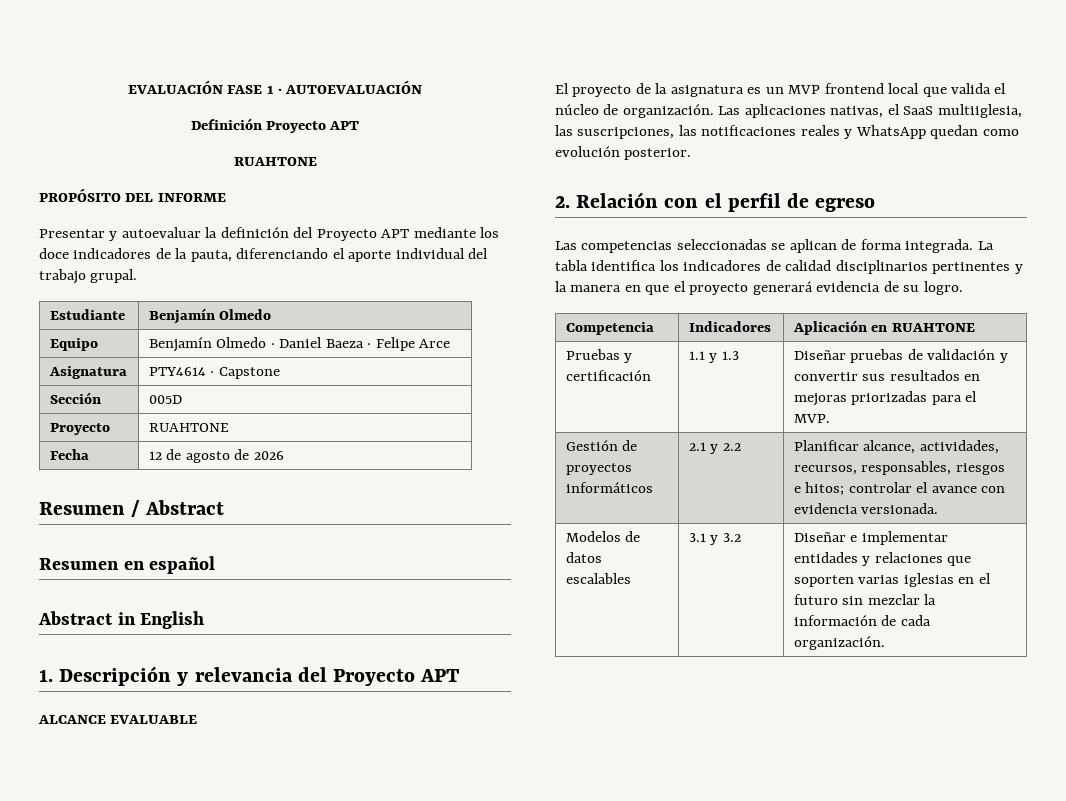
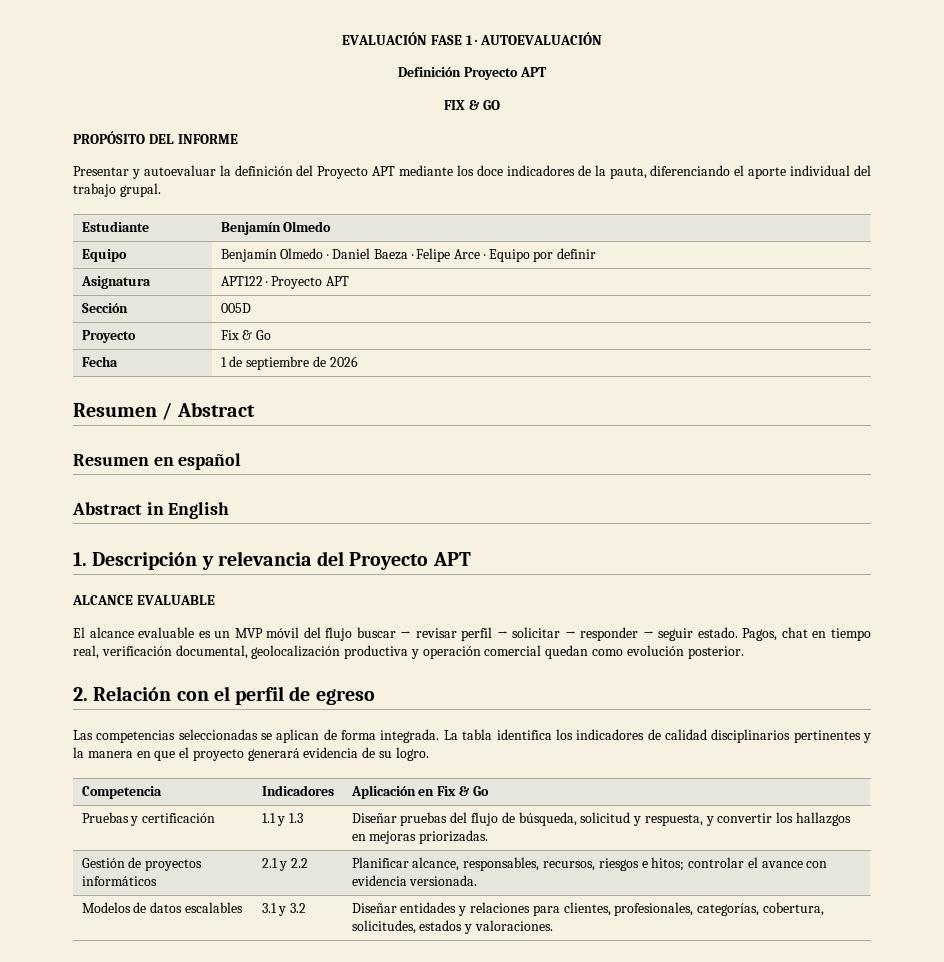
  Definición Proyecto APT
- RUAHTONE
+ FIX & GO
- Equipo | Benjamín Olmedo · Daniel Baeza · Felipe Arce
- Asignatura | PTY4614 · Capstone
+ Equipo | Benjamín Olmedo · Daniel Baeza · Felipe Arce · Equipo por definir
+ Asignatura | APT122 · Proyecto APT
  Sección | 005D
- Proyecto | RUAHTONE
- Fecha | 12 de agosto de 2026
+ Proyecto | Fix & Go
+ Fecha | 1 de septiembre de 2026
- El proyecto de la asignatura es un MVP frontend local que valida el núcleo de organización. Las aplicaciones nativas, el SaaS multiiglesia, las suscripciones, las notificaciones reales y WhatsApp quedan como evolución posterior.
+ El alcance evaluable es un MVP móvil del flujo buscar → revisar perfil → solicitar → responder → seguir estado. Pagos, chat en tiempo real, verificación documental, geolocalización productiva y operación comercial quedan como evolución posterior.
- Competencia | Indicadores | Aplicación en RUAHTONE
+ Competencia | Indicadores | Aplicación en Fix & Go
- Pruebas y certificación | 1.1 y 1.3 | Diseñar pruebas de validación y convertir sus resultados en mejoras priorizadas para el MVP.
+ Pruebas y certificación | 1.1 y 1.3 | Diseñar pruebas del flujo de búsqueda, solicitud y respuesta, y convertir los hallazgos en mejoras priorizadas.
- Gestión de proyectos informáticos | 2.1 y 2.2 | Planificar alcance, actividades, recursos, responsables, riesgos e hitos; controlar el avance con evidencia versionada.
+ Gestión de proyectos informáticos | 2.1 y 2.2 | Planificar alcance, responsables, recursos, riesgos e hitos; controlar el avance con evidencia versionada.
- Modelos de datos escalables | 3.1 y 3.2 | Diseñar e implementar entidades y relaciones que soporten varias iglesias en el futuro sin mezclar la información de cada organización.
+ Modelos de datos escalables | 3.1 y 3.2 | Diseñar entidades y relaciones para clientes, profesionales, categorías, cobertura, solicitudes, estados y valoraciones.

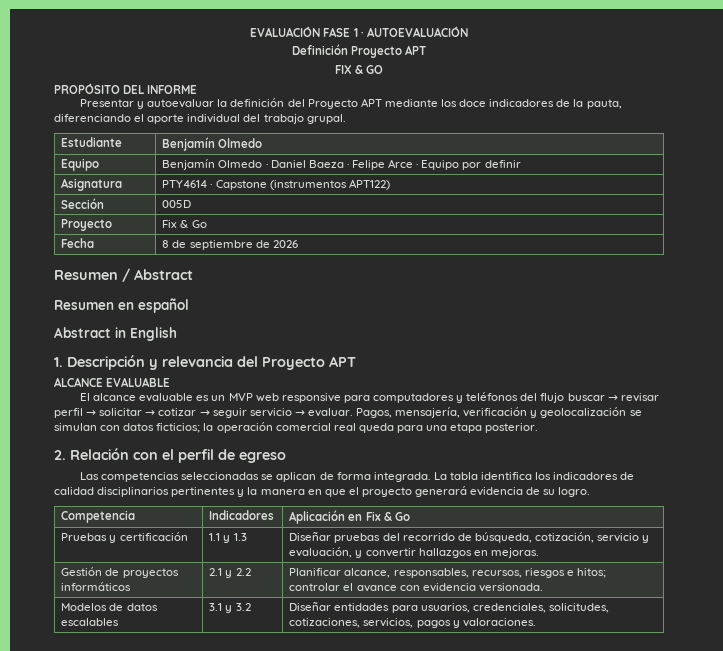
- Asignatura | APT122 · Proyecto APT
+ Asignatura | PTY4614 · Capstone (instrumentos APT122)
- Fecha | 1 de septiembre de 2026
+ Fecha | 8 de septiembre de 2026
- El alcance evaluable es un MVP móvil del flujo buscar → revisar perfil → solicitar → responder → seguir estado. Pagos, chat en tiempo real, verificación documental, geolocalización productiva y operación comercial quedan como evolución posterior.
+ El alcance evaluable es un MVP web responsive para computadores y teléfonos del flujo buscar → revisar perfil → solicitar → cotizar → seguir servicio → evaluar. Pagos, mensajería, verificación y geolocalización se simulan con datos ficticios; la operación comercial real queda para una etapa posterior.
- Pruebas y certificación | 1.1 y 1.3 | Diseñar pruebas del flujo de búsqueda, solicitud y respuesta, y convertir los hallazgos en mejoras priorizadas.
+ Pruebas y certificación | 1.1 y 1.3 | Diseñar pruebas del recorrido de búsqueda, cotización, servicio y evaluación, y convertir hallazgos en mejoras.
- Modelos de datos escalables | 3.1 y 3.2 | Diseñar entidades y relaciones para clientes, profesionales, categorías, cobertura, solicitudes, estados y valoraciones.
+ Modelos de datos escalables | 3.1 y 3.2 | Diseñar entidades para usuarios, credenciales, solicitudes, cotizaciones, servicios, pagos y valoraciones.

